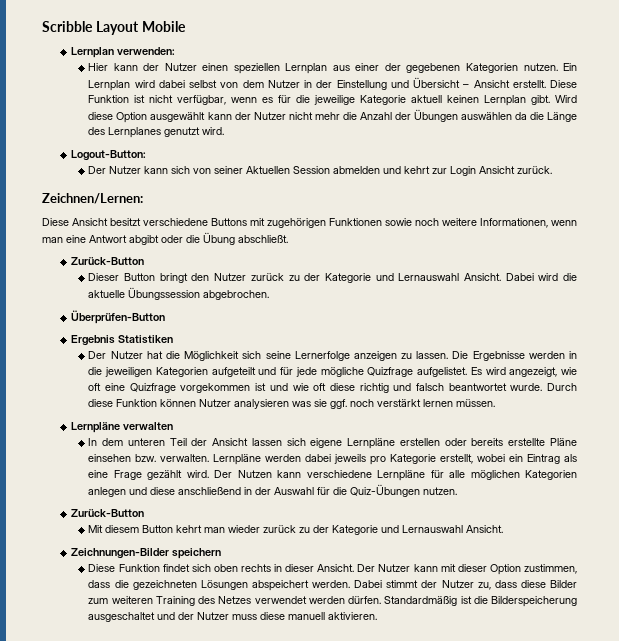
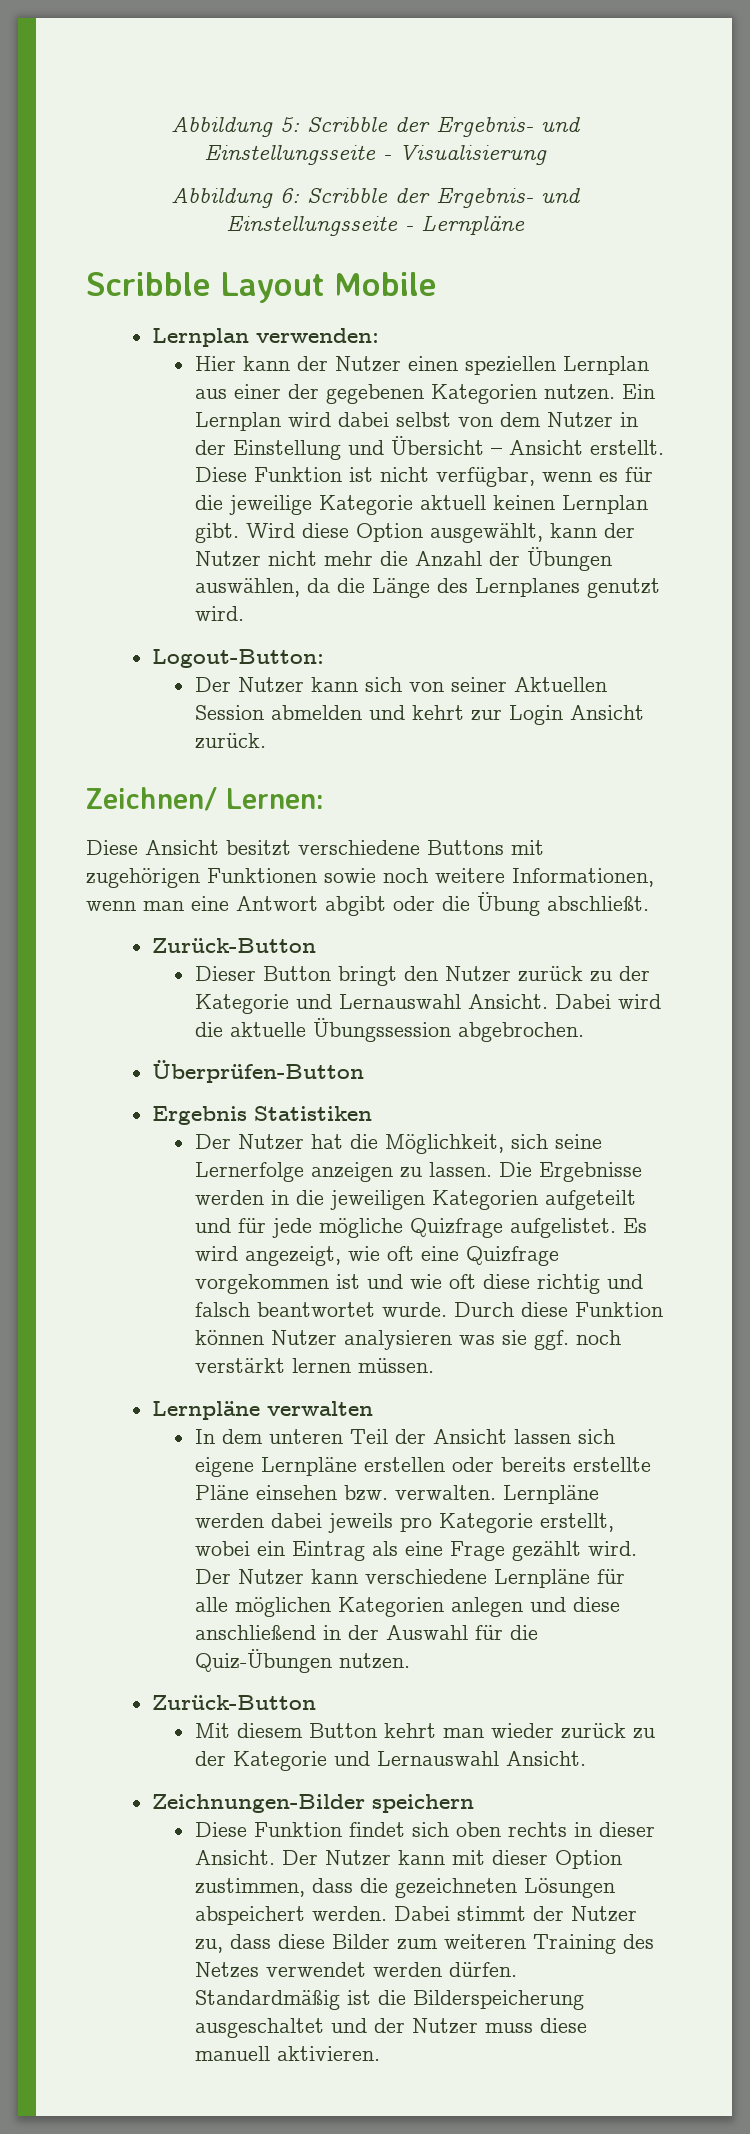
+ Abbildung 5: Scribble der Ergebnis- und Einstellungsseite - Visualisierung
+ Abbildung 6: Scribble der Ergebnis- und Einstellungsseite - Lernpläne
- Wird diese Option ausgewählt kann der Nutzer nicht mehr die Anzahl der Übungen auswählen da die Länge des Lernplanes genutzt wird.
+ Wird diese Option ausgewählt, kann der Nutzer nicht mehr die Anzahl der Übungen auswählen, da die Länge des Lernplanes genutzt wird.
- Zeichnen/Lernen:
+ Zeichnen/ Lernen:
- Der Nutzer hat die Möglichkeit sich seine Lernerfolge anzeigen zu lassen.
+ Der Nutzer hat die Möglichkeit, sich seine Lernerfolge anzeigen zu lassen.
- Der Nutzen kann verschiedene Lernpläne für alle möglichen Kategorien anlegen und diese anschließend in der Auswahl für die Quiz-Übungen nutzen.
+ Der Nutzer kann verschiedene Lernpläne für alle möglichen Kategorien anlegen und diese anschließend in der Auswahl für die Quiz-Übungen nutzen.

